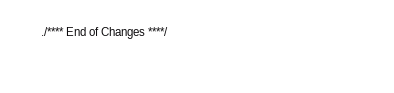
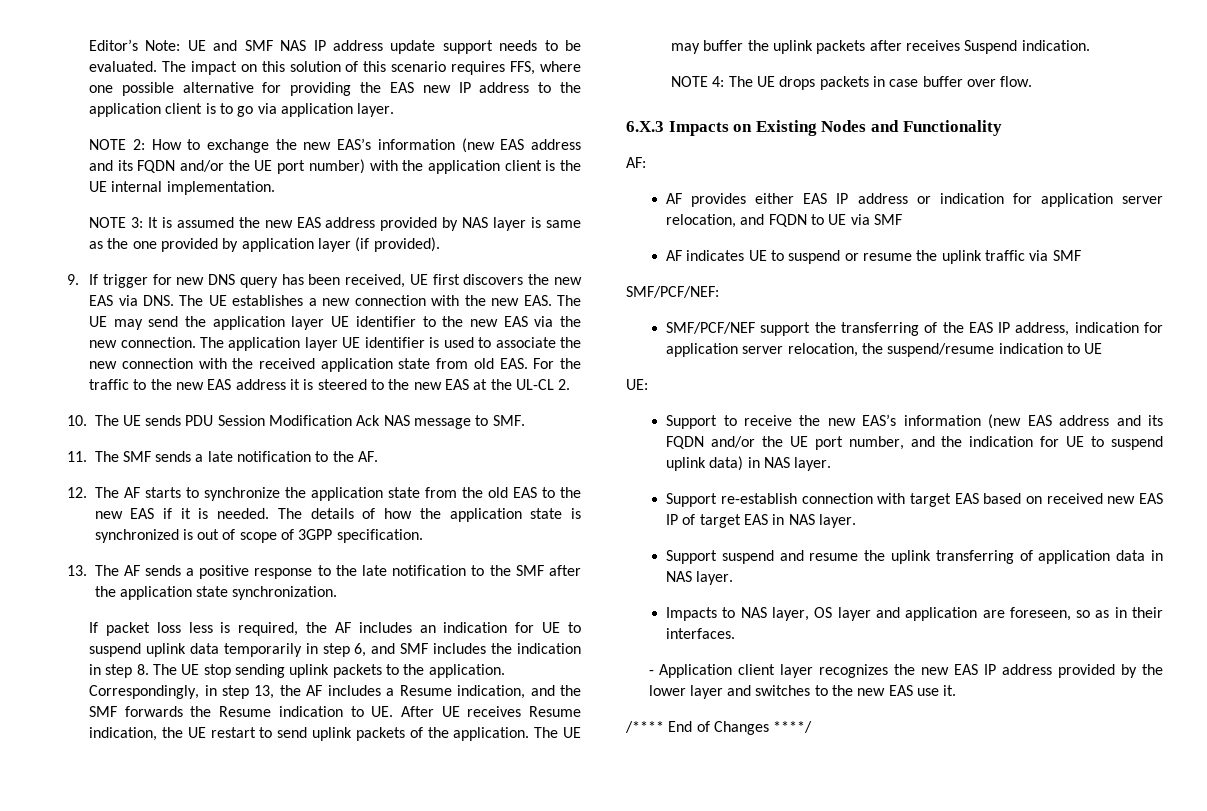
- ./**** End of Changes ****/
+ Editor’s Note: UE and SMF NAS IP address update support needs to be evaluated. The impact on this solution of this scenario requires FFS, where one possible alternative for providing the EAS new IP address to the application client is to go via application layer.
+ NOTE 2: How to exchange the new EAS’s information (new EAS address and its FQDN and/or the UE port number) with the application client is the UE internal implementation.
+ NOTE 3: It is assumed the new EAS address provided by NAS layer is same as the one provided by application layer (if provided).
+ 9. If trigger for new DNS query has been received, UE first discovers the new EAS via DNS. The UE establishes a new connection with the new EAS. The UE may send the application layer UE identifier to the new EAS via the new connection. The application layer UE identifier is used to associate the new connection with the received application state from old EAS. For the traffic to the new EAS address it is steered to the new EAS at the UL-CL 2.
+ 10. The UE sends PDU Session Modification Ack NAS message to SMF.
+ 11. The SMF sends a late notification to the AF.
+ 12. The AF starts to synchronize the application state from the old EAS to the new EAS if it is needed. The details of how the application state is synchronized is out of scope of 3GPP specification.
+ 13. The AF sends a positive response to the late notification to the SMF after the application state synchronization.
+ If packet loss less is required, the AF includes an indication for UE to suspend uplink data temporarily in step 6, and SMF includes the indication in step 8. The UE stop sending uplink packets to the application. Correspondingly, in step 13, the AF includes a Resume indication, and the SMF forwards the Resume indication to UE. After UE receives Resume indication, the UE restart to send uplink packets of the application. The UE may buffer the uplink packets after receives Suspend indication.
+ NOTE 4: The UE drops packets in case buffer over flow.
+ 6.X.3 Impacts on Existing Nodes and Functionality
+ AF:
+ AF provides either EAS IP address or indication for application server relocation, and FQDN to UE via SMF
+ AF indicates UE to suspend or resume the uplink traffic via SMF
+ SMF/PCF/NEF:
+ SMF/PCF/NEF support the transferring of the EAS IP address, indication for application server relocation, the suspend/resume indication to UE
+ UE:
+ Support to receive the new EAS’s information (new EAS address and its FQDN and/or the UE port number, and the indication for UE to suspend uplink data) in NAS layer.
+ Support re-establish connection with target EAS based on received new EAS IP of target EAS in NAS layer.
+ Support suspend and resume the uplink transferring of application data in NAS layer.
+ Impacts to NAS layer, OS layer and application are foreseen, so as in their interfaces.
+ - Application client layer recognizes the new EAS IP address provided by the lower layer and switches to the new EAS use it.
+ /**** End of Changes ****/

